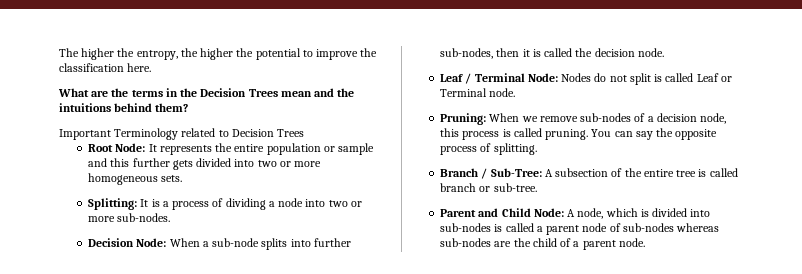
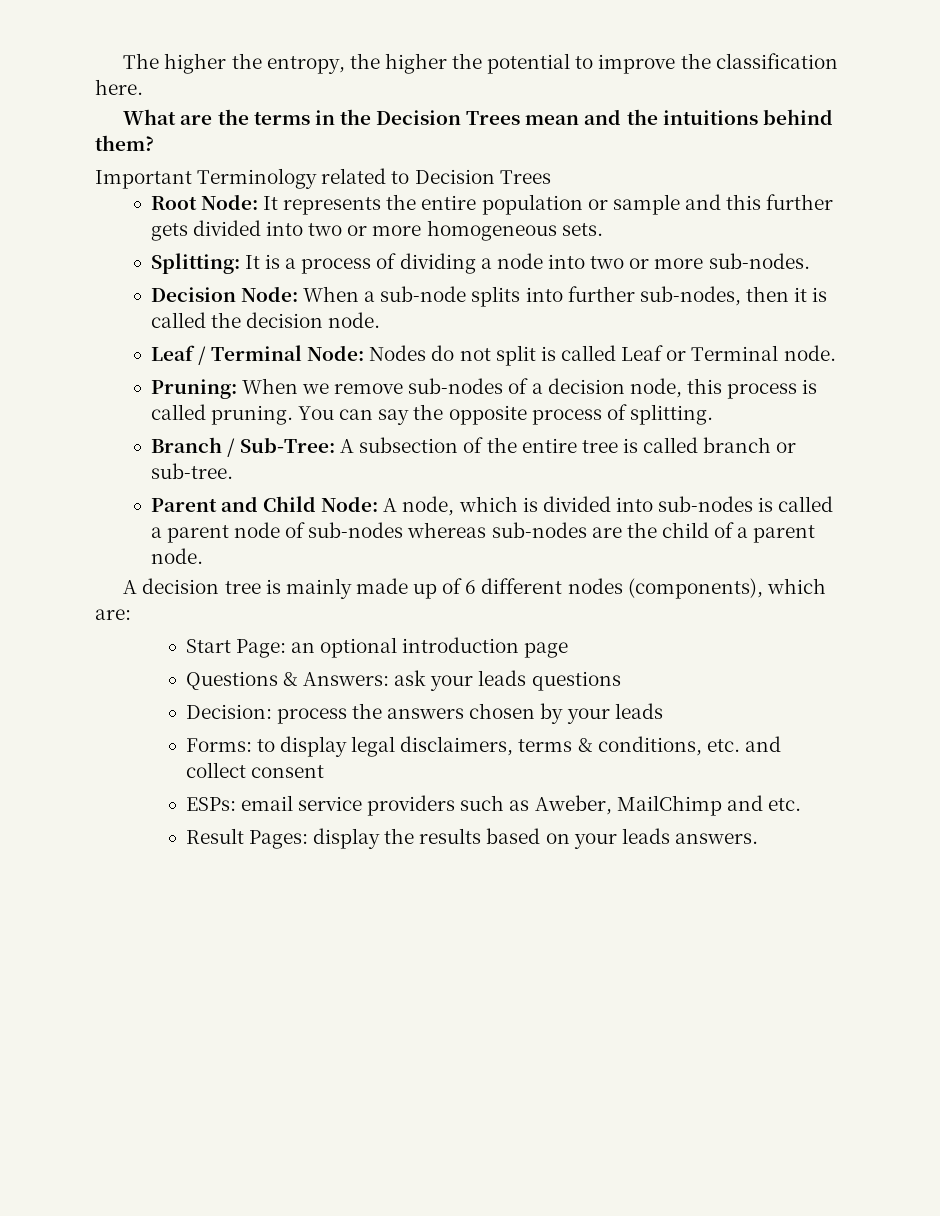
+ A decision tree is mainly made up of 6 different nodes (components), which are:
+ Start Page: an optional introduction page
+ Questions & Answers: ask your leads questions
+ Decision: process the answers chosen by your leads
+ Forms: to display legal disclaimers, terms & conditions, etc. and collect consent
+ ESPs: email service providers such as Aweber, MailChimp and etc.
+ Result Pages: display the results based on your leads answers.

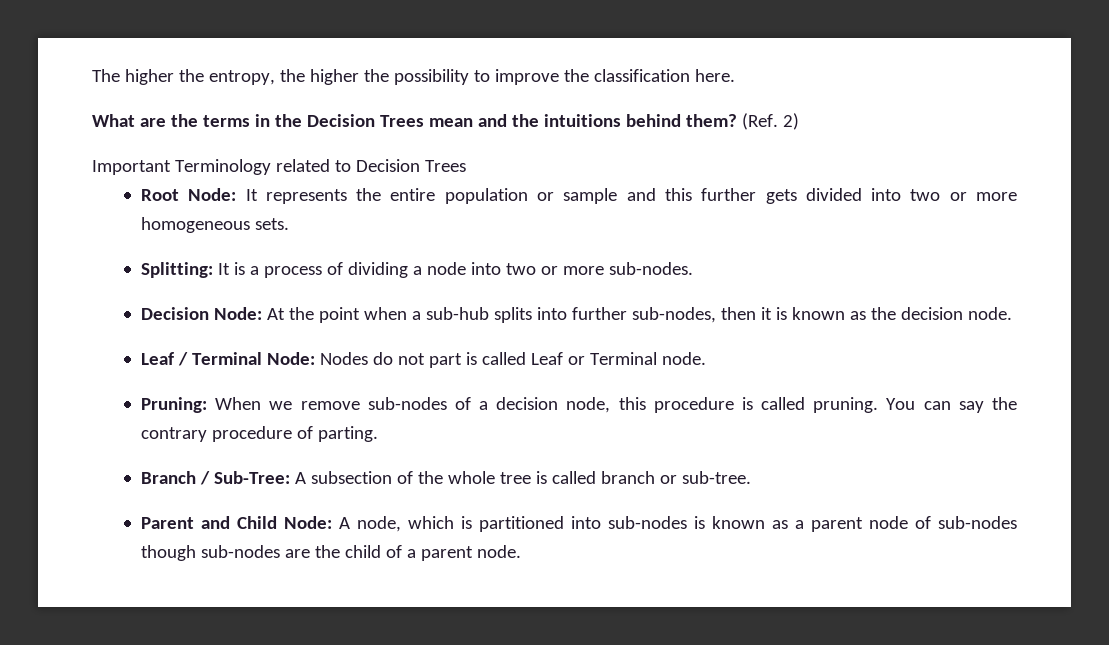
- The higher the entropy, the higher the potential to improve the classification here.
+ The higher the entropy, the higher the possibility to improve the classification here.
+ (Ref. 2)
- Decision Node: When a sub-node splits into further sub-nodes, then it is called the decision node.
+ Decision Node: At the point when a sub-hub splits into further sub-nodes, then it is known as the decision node.
- Leaf / Terminal Node: Nodes do not split is called Leaf or Terminal node.
+ Leaf / Terminal Node: Nodes do not part is called Leaf or Terminal node.
- Pruning: When we remove sub-nodes of a decision node, this process is called pruning.
+ Pruning: When we remove sub-nodes of a decision node, this procedure is called pruning.
- You can say the opposite process of splitting.
+ You can say the contrary procedure of parting.
- Branch / Sub-Tree: A subsection of the entire tree is called branch or sub-tree.
+ Branch / Sub-Tree: A subsection of the whole tree is called branch or sub-tree.
- Parent and Child Node: A node, which is divided into sub-nodes is called a parent node of sub-nodes whereas sub-nodes are the child of a parent node.
+ Parent and Child Node: A node, which is partitioned into sub-nodes is known as a parent node of sub-nodes though sub-nodes are the child of a parent node.
- A decision tree is mainly made up of 6 different nodes (components), which are:
- Start Page: an optional introduction page
- Questions & Answers: ask your leads questions
- Decision: process the answers chosen by your leads
- Forms: to display legal disclaimers, terms & conditions, etc. and collect consent
- ESPs: email service providers such as Aweber, MailChimp and etc.
- Result Pages: display the results based on your leads answers.

